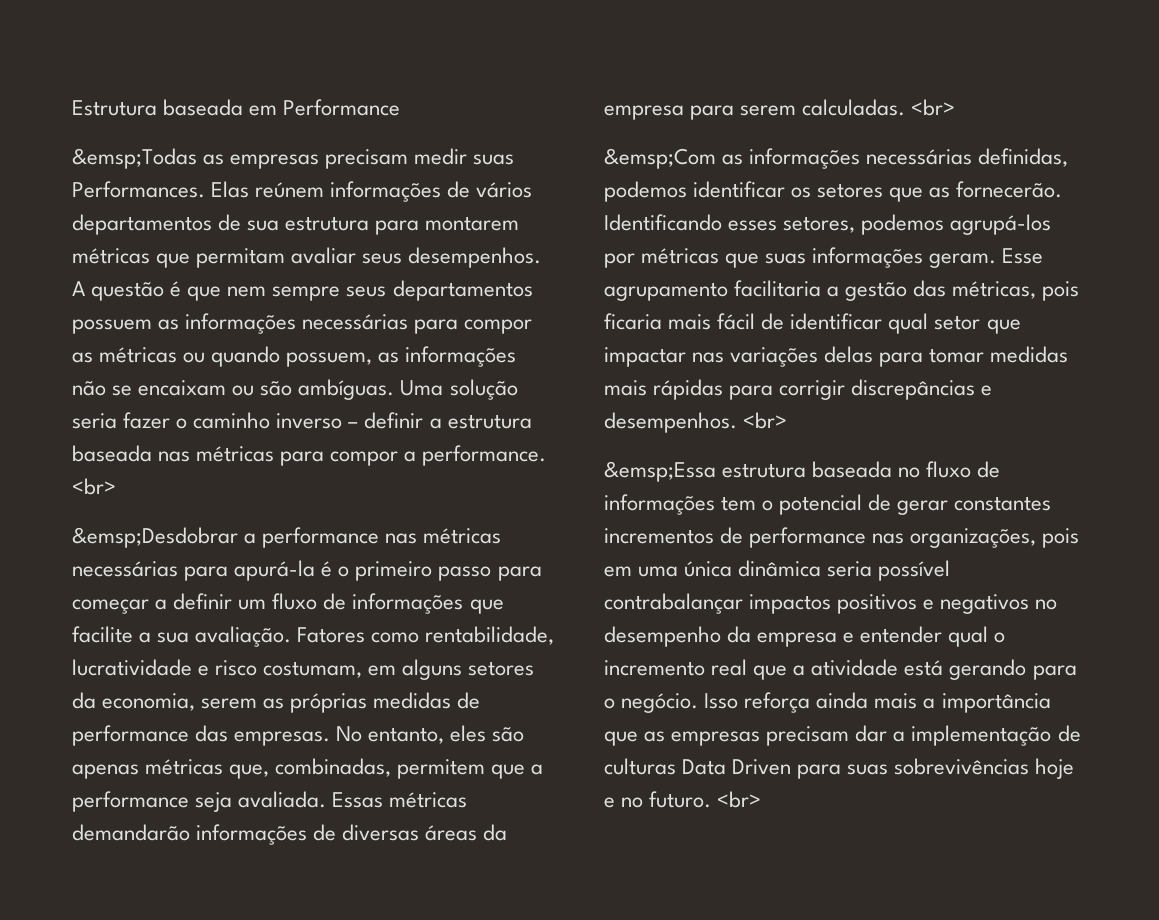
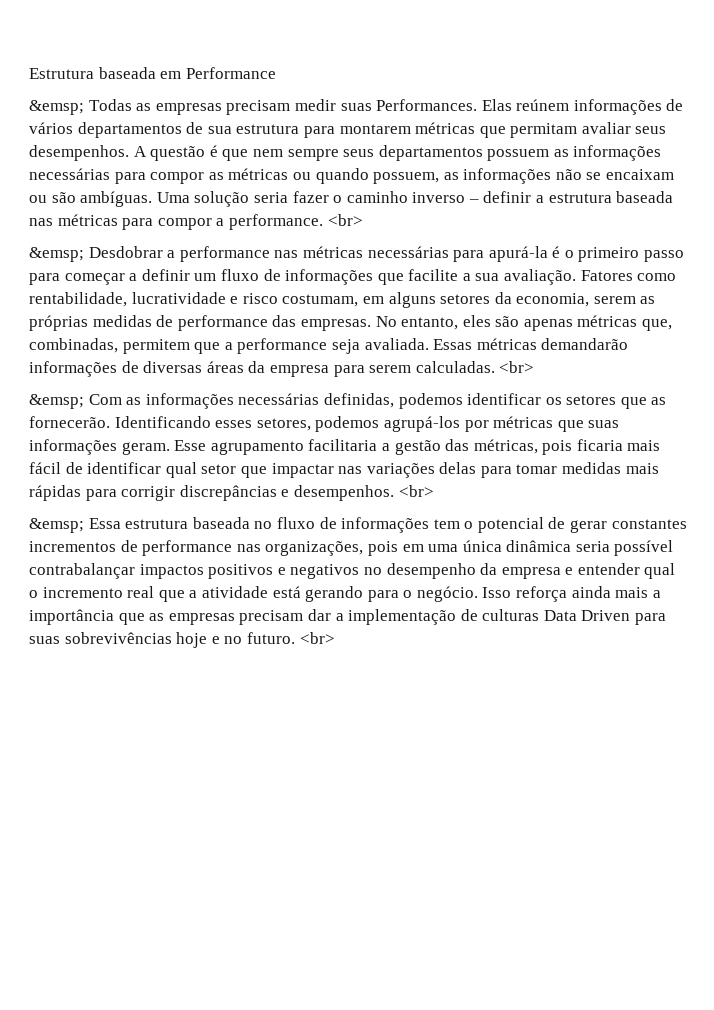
- &emsp;Todas as empresas precisam medir suas Performances.
+ &emsp; Todas as empresas precisam medir suas Performances.
- &emsp;Desdobrar a performance nas métricas necessárias para apurá-la é o primeiro passo para começar a definir um fluxo de informações que facilite a sua avaliação.
+ &emsp; Desdobrar a performance nas métricas necessárias para apurá-la é o primeiro passo para começar a definir um fluxo de informações que facilite a sua avaliação.
- &emsp;Com as informações necessárias definidas, podemos identificar os setores que as fornecerão.
+ &emsp; Com as informações necessárias definidas, podemos identificar os setores que as fornecerão.
- &emsp;Essa estrutura baseada no fluxo de informações tem o potencial de gerar constantes incrementos de performance nas organizações, pois em uma única dinâmica seria possível contrabalançar impactos positivos e negativos no desempenho da empresa e entender qual o incremento real que a atividade está gerando para o negócio.
+ &emsp; Essa estrutura baseada no fluxo de informações tem o potencial de gerar constantes incrementos de performance nas organizações, pois em uma única dinâmica seria possível contrabalançar impactos positivos e negativos no desempenho da empresa e entender qual o incremento real que a atividade está gerando para o negócio.

